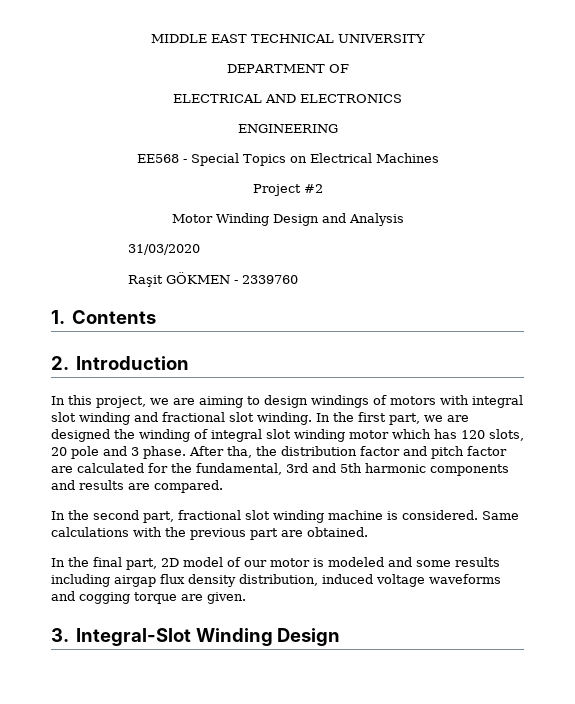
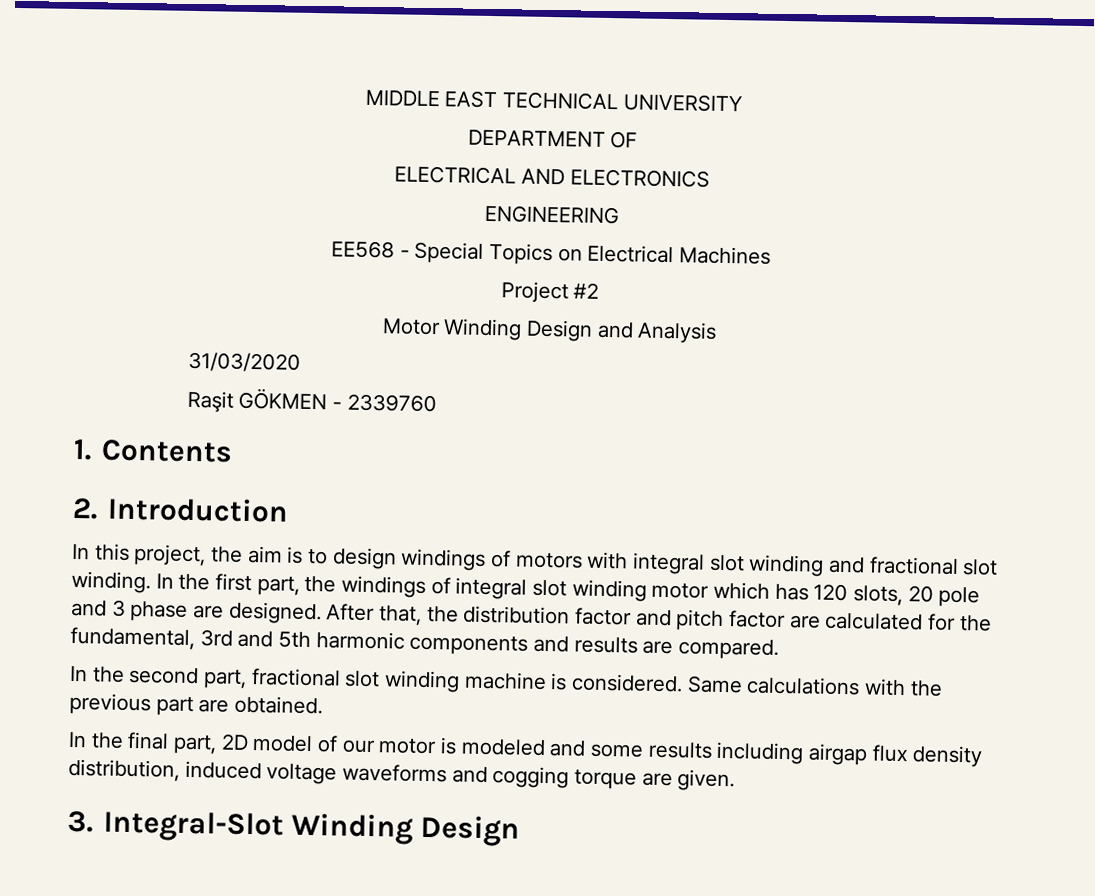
- In this project, we are aiming to design windings of motors with integral slot winding and fractional slot winding.
+ In this project, the aim is to design windings of motors with integral slot winding and fractional slot winding.
- In the first part, we are designed the winding of integral slot winding motor which has 120 slots, 20 pole and 3 phase. After tha, the distribution factor and pitch factor are calculated for the fundamental, 3rd and 5th harmonic components and results are compared.
+ In the first part, the windings of integral slot winding motor which has 120 slots, 20 pole and 3 phase are designed. After that, the distribution factor and pitch factor are calculated for the fundamental, 3rd and 5th harmonic components and results are compared.

